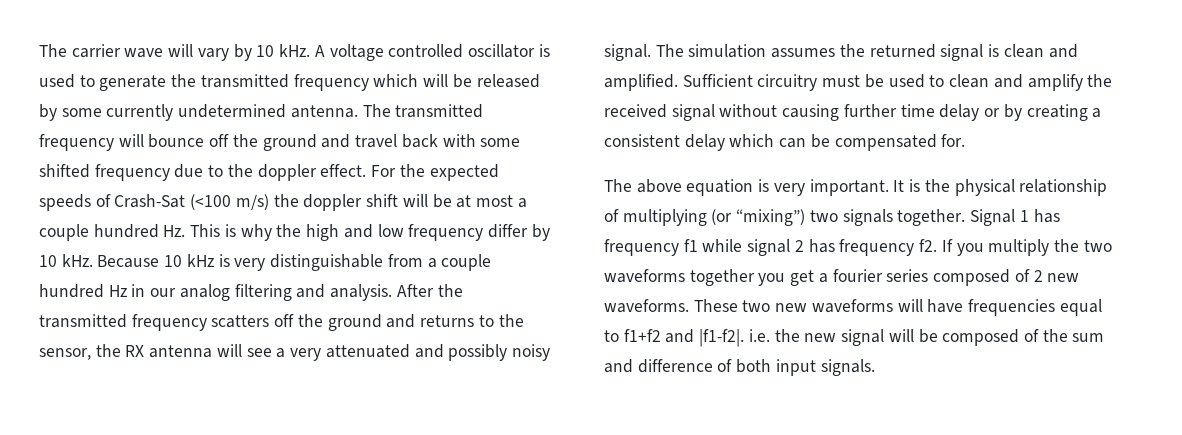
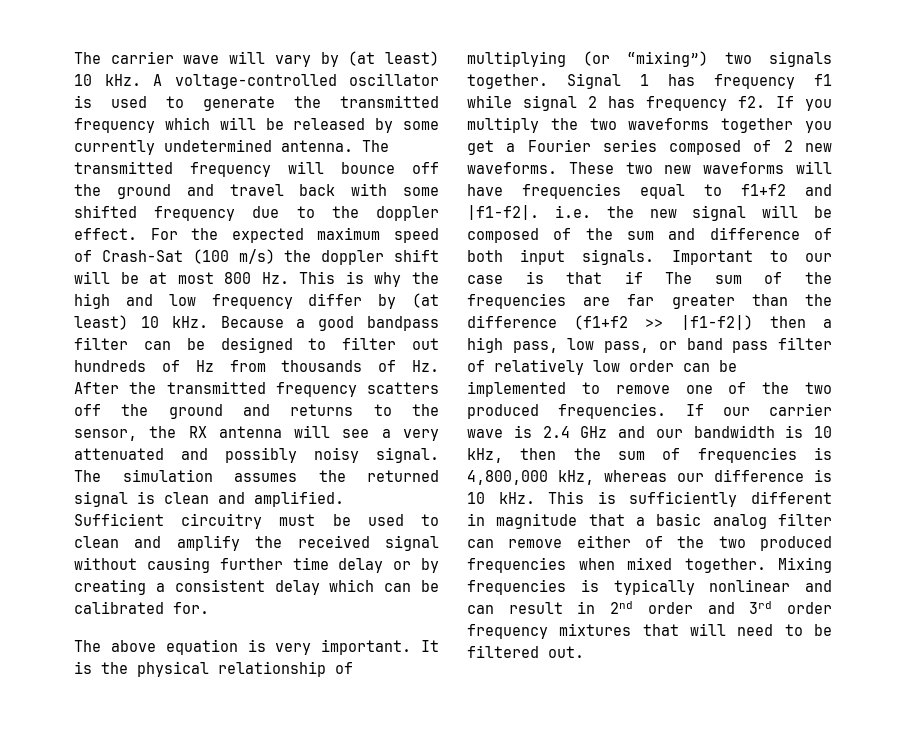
- The carrier wave will vary by 10 kHz.
+ The carrier wave will vary by (at least) 10 kHz.
- A voltage controlled oscillator is used to generate the transmitted frequency which will be released by some currently undetermined antenna.
+ A voltage-controlled oscillator is used to generate the transmitted frequency which will be released by some currently undetermined antenna.
- For the expected speeds of Crash-Sat (<100 m/s) the doppler shift will be at most a couple hundred Hz. This is why the high and low frequency differ by 10 kHz.
+ For the expected maximum speed of Crash-Sat (100 m/s) the doppler shift will be at most 800 Hz. This is why the high and low frequency differ by (at least) 10 kHz.
- Because 10 kHz is very distinguishable from a couple hundred Hz in our analog filtering and analysis. After the transmitted frequency scatters off the ground and returns to the sensor, the RX antenna will see a very attenuated and possibly noisy signal.
+ Because a good bandpass filter can be designed to filter out hundreds of Hz from thousands of Hz. After the transmitted frequency scatters off the ground and returns to the sensor, the RX antenna will see a very attenuated and possibly noisy signal.
- Sufficient circuitry must be used to clean and amplify the received signal without causing further time delay or by creating a consistent delay which can be compensated for.
+ Sufficient circuitry must be used to clean and amplify the received signal without causing further time delay or by creating a consistent delay which can be calibrated for.
- If you multiply the two waveforms together you get a fourier series composed of 2 new waveforms.
+ If you multiply the two waveforms together you get a Fourier series composed of 2 new waveforms.
+ Important to our case is that if The sum of the frequencies are far greater than the difference (f1+f2 >> |f1-f2|) then a high pass, low pass, or band pass filter of relatively low order can be implemented to remove one of the two produced frequencies. If our carrier wave is 2.4 GHz and our bandwidth is 10 kHz, then the sum of frequencies is 4,800,000 kHz, whereas our difference is 10 kHz. This is sufficiently different in magnitude that a basic analog filter can remove either of the two produced frequencies when mixed together. Mixing frequencies is typically nonlinear and can result in 2nd order and 3rd order frequency mixtures that will need to be filtered out.

